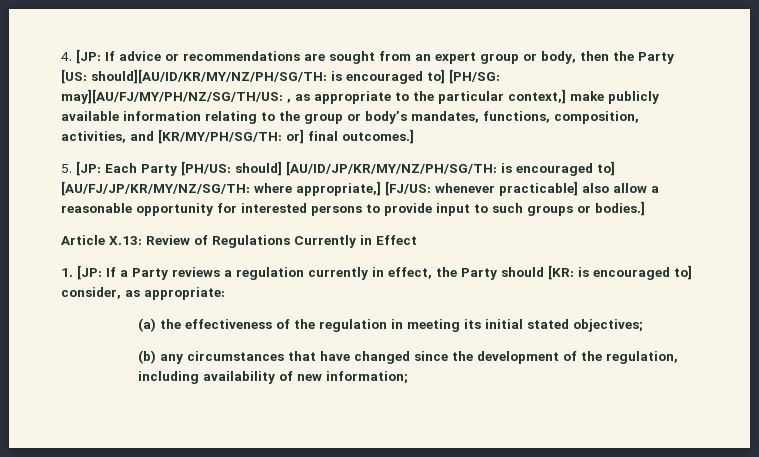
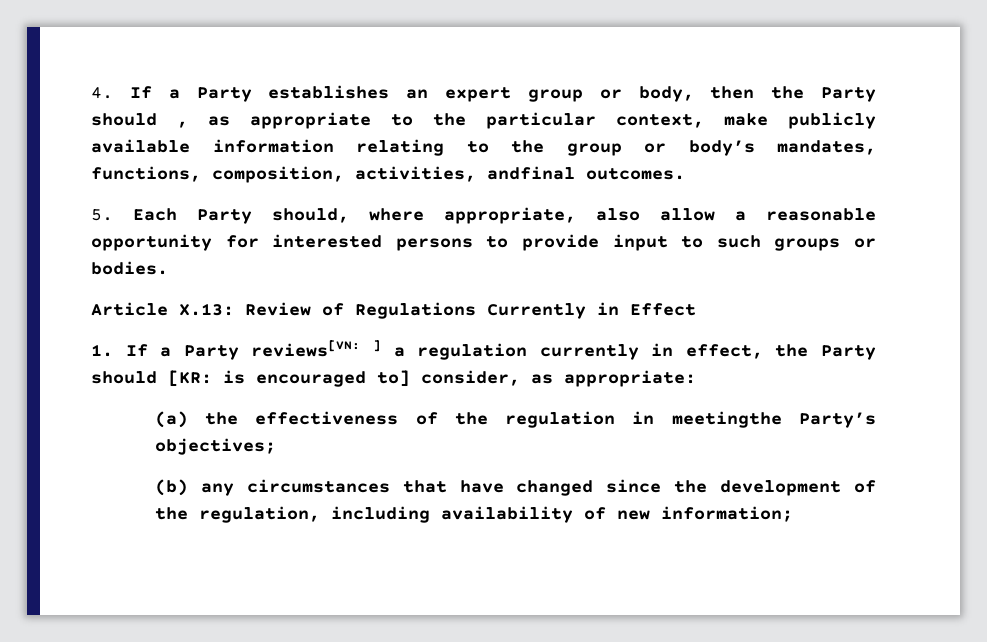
- 4. [JP: If advice or recommendations are sought from an expert group or body, then the Party [US: should][AU/ID/KR/MY/NZ/PH/SG/TH: is encouraged to] [PH/SG: may][AU/FJ/MY/PH/NZ/SG/TH/US: , as appropriate to the particular context,] make publicly available information relating to the group or body’s mandates, functions, composition, activities, and [KR/MY/PH/SG/TH: or] final outcomes.]
+ 4. If a Party establishes an expert group or body, then the Party should , as appropriate to the particular context, make publicly available information relating to the group or body’s mandates, functions, composition, activities, andfinal outcomes.
- 5. [JP: Each Party [PH/US: should] [AU/ID/JP/KR/MY/NZ/PH/SG/TH: is encouraged to] [AU/FJ/JP/KR/MY/NZ/SG/TH: where appropriate,] [FJ/US: whenever practicable] also allow a reasonable opportunity for interested persons to provide input to such groups or bodies.]
+ 5. Each Party should, where appropriate, also allow a reasonable opportunity for interested persons to provide input to such groups or bodies.
- 1. [JP: If a Party reviews a regulation currently in effect, the Party should [KR: is encouraged to] consider, as appropriate:
+ 1. If a Party reviews[VN: ] a regulation currently in effect, the Party should [KR: is encouraged to] consider, as appropriate:
- (a) the effectiveness of the regulation in meeting its initial stated objectives;
+ (a) the effectiveness of the regulation in meetingthe Party’s objectives;

